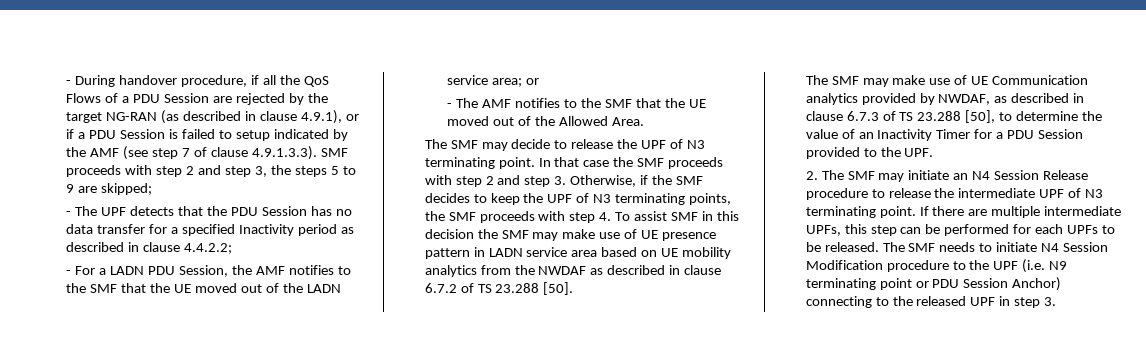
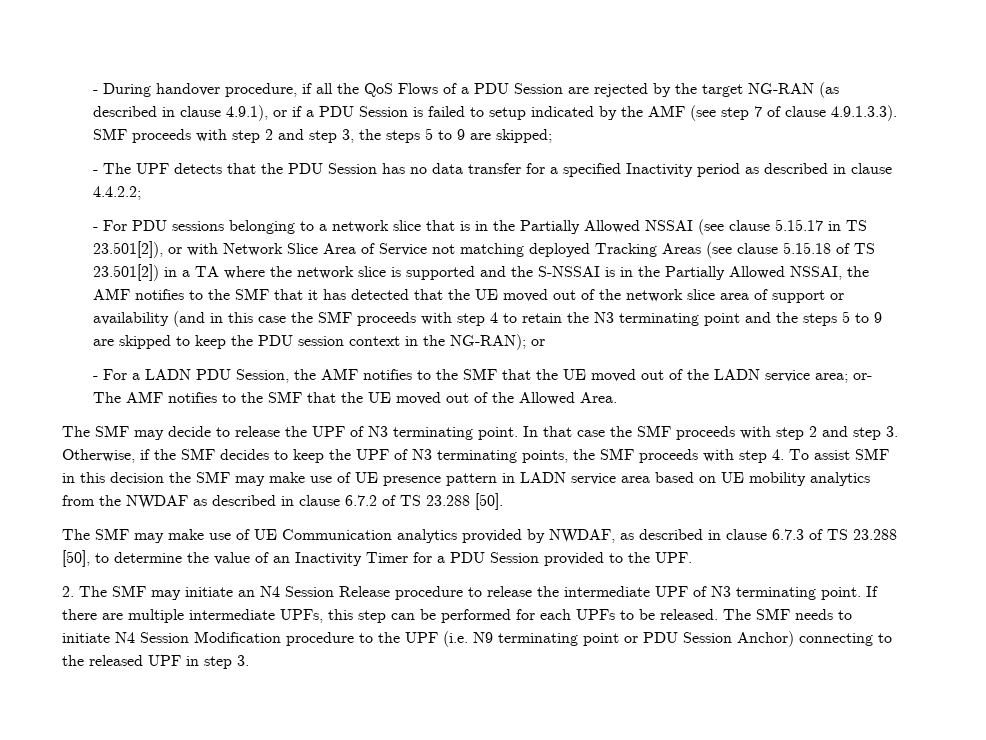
+ - For PDU sessions belonging to a network slice that is in the Partially Allowed NSSAI (see clause 5.15.17 in TS 23.501[2]), or with Network Slice Area of Service not matching deployed Tracking Areas (see clause 5.15.18 of TS 23.501[2]) in a TA where the network slice is supported and the S-NSSAI is in the Partially Allowed NSSAI, the AMF notifies to the SMF that it has detected that the UE moved out of the network slice area of support or availability (and in this case the SMF proceeds with step 4 to retain the N3 terminating point and the steps 5 to 9 are skipped to keep the PDU session context in the NG-RAN); or
- - For a LADN PDU Session, the AMF notifies to the SMF that the UE moved out of the LADN service area; or
- - The AMF notifies to the SMF that the UE moved out of the Allowed Area.
+ - For a LADN PDU Session, the AMF notifies to the SMF that the UE moved out of the LADN service area; or- The AMF notifies to the SMF that the UE moved out of the Allowed Area.

